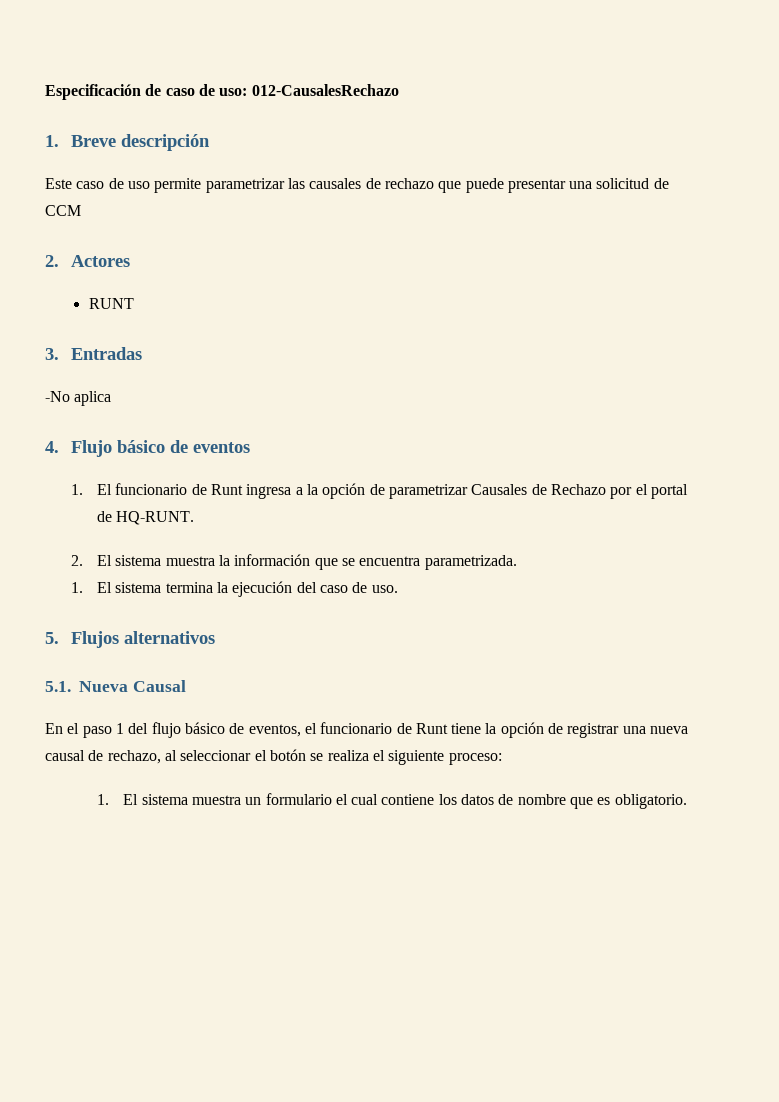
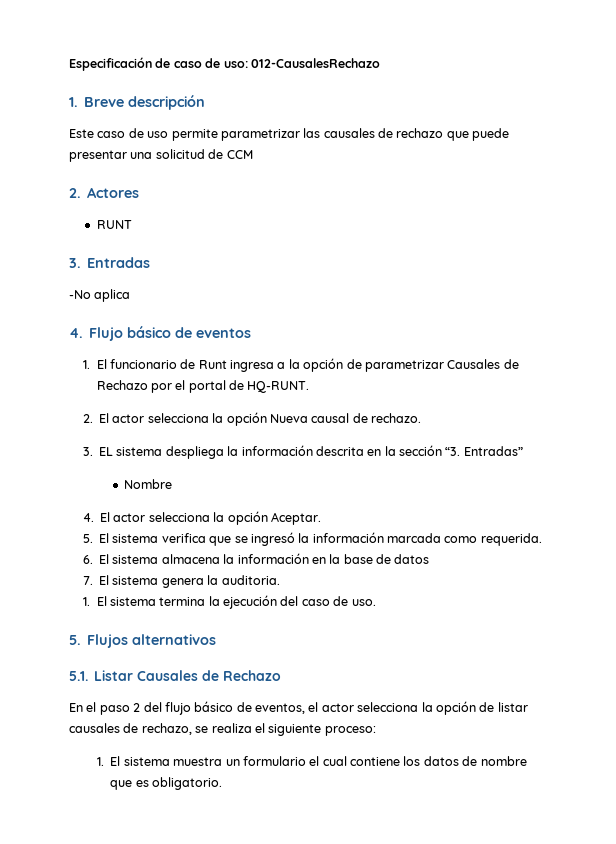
- 2. El sistema muestra la información que se encuentra parametrizada.
+ 2. El actor selecciona la opción Nueva causal de rechazo.
+ 3. EL sistema despliega la información descrita en la sección “3. Entradas”
+ Nombre
+ 4. El actor selecciona la opción Aceptar.
+ 5. El sistema verifica que se ingresó la información marcada como requerida.
+ 6. El sistema almacena la información en la base de datos
+ 7. El sistema genera la auditoria.
- 5.1. Nueva Causal
+ 5.1. Listar Causales de Rechazo
- En el paso 1 del flujo básico de eventos, el funcionario de Runt tiene la opción de registrar una nueva causal de rechazo, al seleccionar el botón se realiza el siguiente proceso:
+ En el paso 2 del flujo básico de eventos, el actor selecciona la opción de listar causales de rechazo, se realiza el siguiente proceso:

